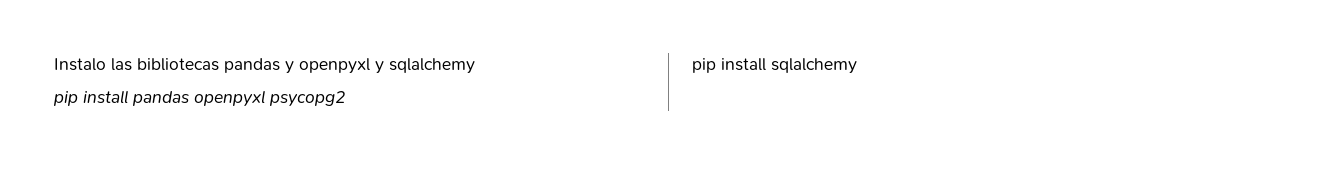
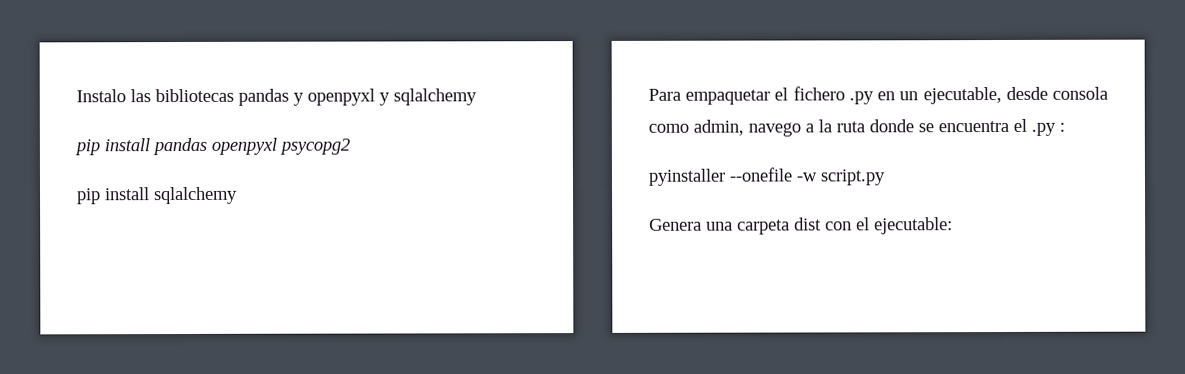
+ Para empaquetar el fichero .py en un ejecutable, desde consola como admin, navego a la ruta donde se encuentra el .py :
+ pyinstaller --onefile -w script.py
+ Genera una carpeta dist con el ejecutable:

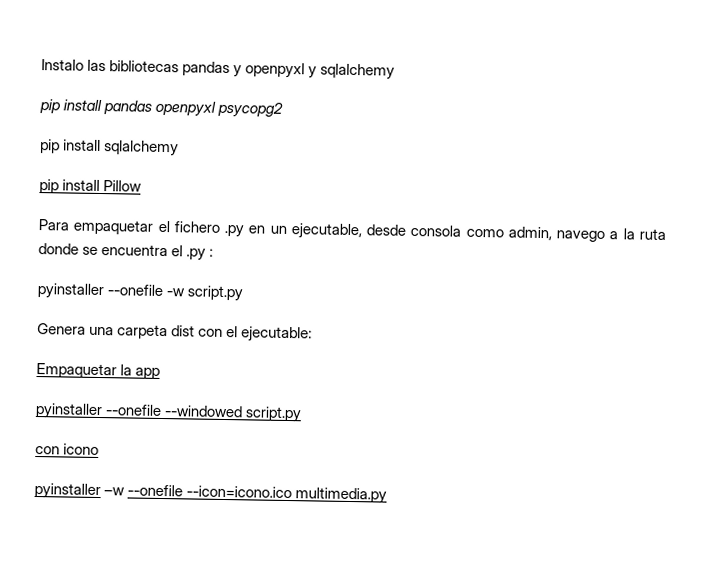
+ pip install Pillow
+ Empaquetar la app
+ pyinstaller --onefile --windowed script.py
+ con icono
+ pyinstaller –w --onefile --icon=icono.ico multimedia.py

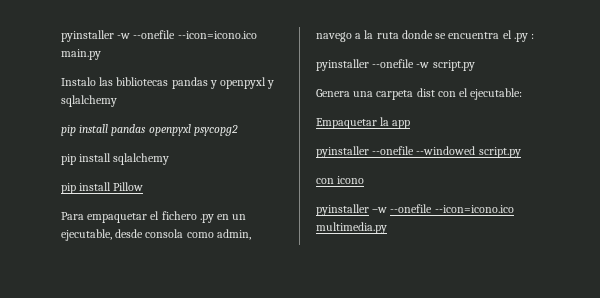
+ pyinstaller -w --onefile --icon=icono.ico main.py

